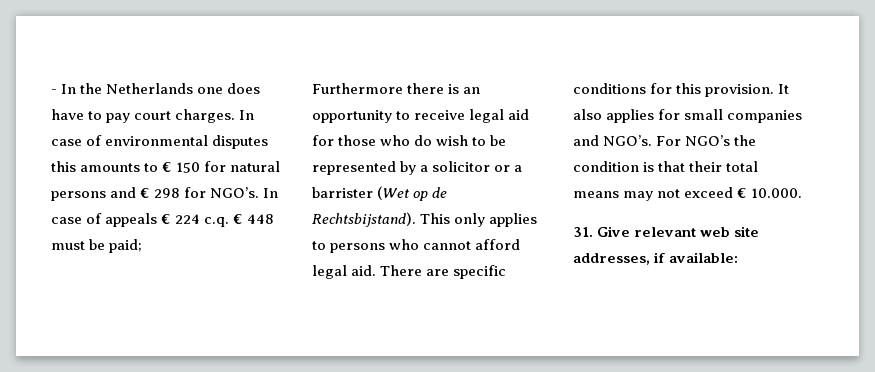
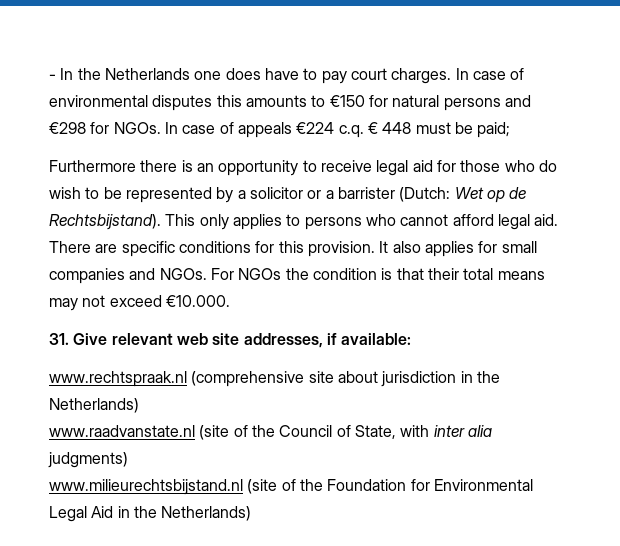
- In case of environmental disputes this amounts to € 150 for natural persons and € 298 for NGO’s.
+ In case of environmental disputes this amounts to €150 for natural persons and €298 for NGOs.
- In case of appeals € 224 c.q. € 448 must be paid;
+ In case of appeals €224 c.q. € 448 must be paid;
- Furthermore there is an opportunity to receive legal aid for those who do wish to be represented by a solicitor or a barrister (Wet op de Rechtsbijstand).
+ Furthermore there is an opportunity to receive legal aid for those who do wish to be represented by a solicitor or a barrister (Dutch: Wet op de Rechtsbijstand).
- It also applies for small companies and NGO’s. For NGO’s the condition is that their total means may not exceed € 10.000.
+ It also applies for small companies and NGOs. For NGOs the condition is that their total means may not exceed €10.000.
+ www.rechtspraak.nl (comprehensive site about jurisdiction in the Netherlands)
+ www.raadvanstate.nl (site of the Council of State, with inter alia judgments)
+ www.milieurechtsbijstand.nl (site of the Foundation for Environmental Legal Aid in the Netherlands)

